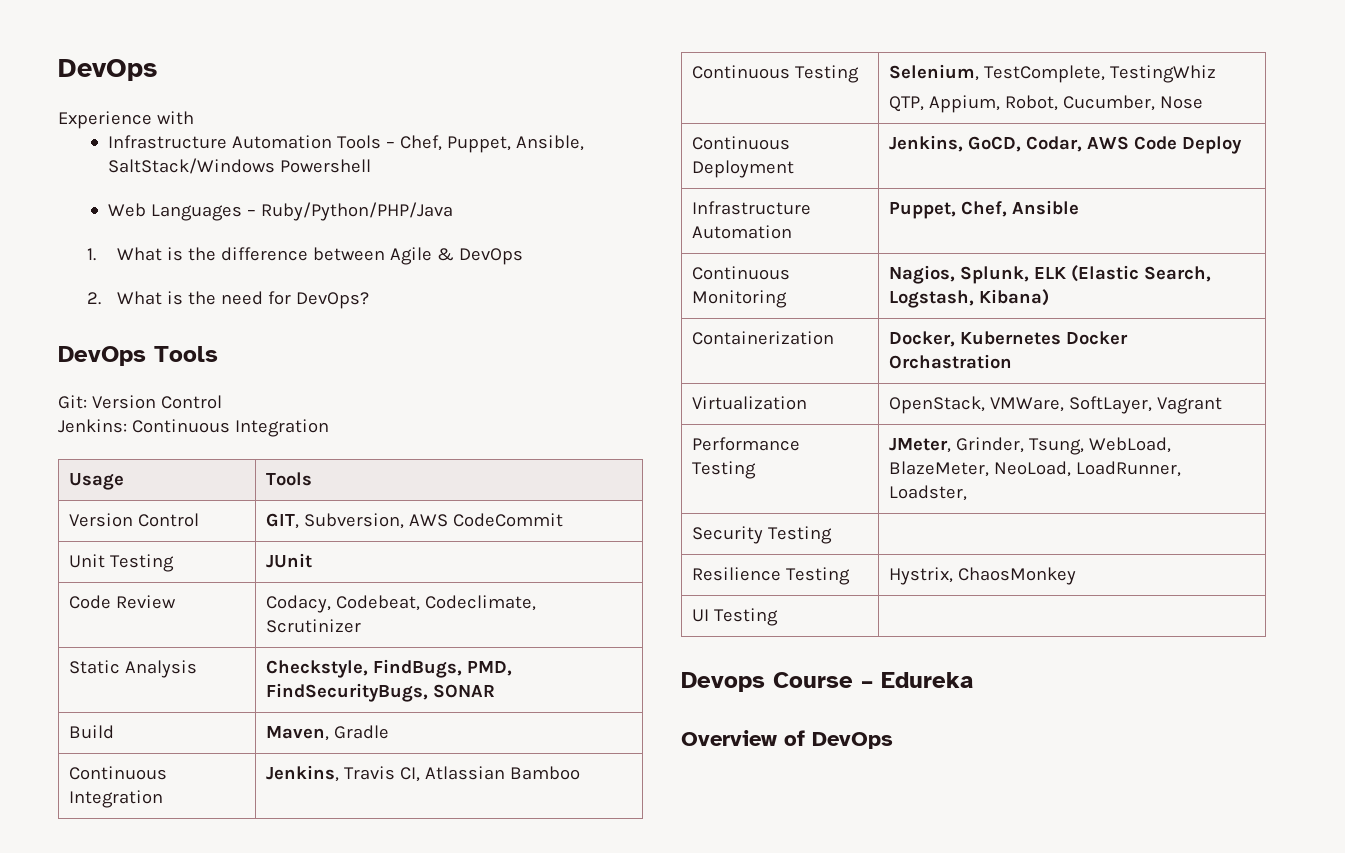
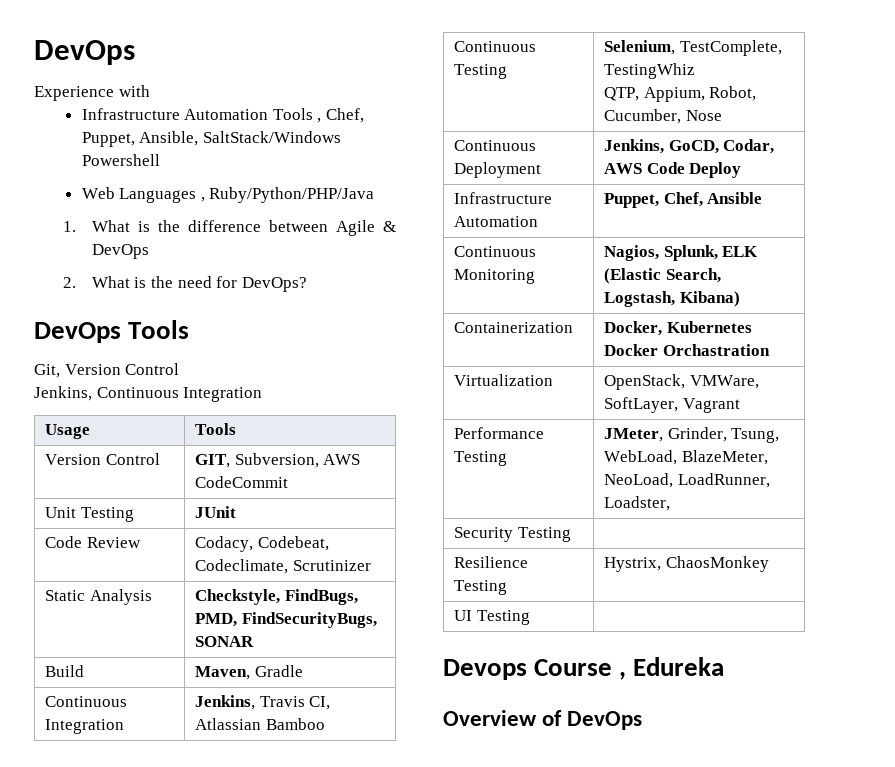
- Infrastructure Automation Tools – Chef, Puppet, Ansible, SaltStack/Windows Powershell
+ Infrastructure Automation Tools , Chef, Puppet, Ansible, SaltStack/Windows Powershell
- Web Languages – Ruby/Python/PHP/Java
+ Web Languages , Ruby/Python/PHP/Java
- Git: Version Control
+ Git, Version Control
- Jenkins: Continuous Integration
+ Jenkins, Continuous Integration
- Devops Course – Edureka
+ Devops Course , Edureka

